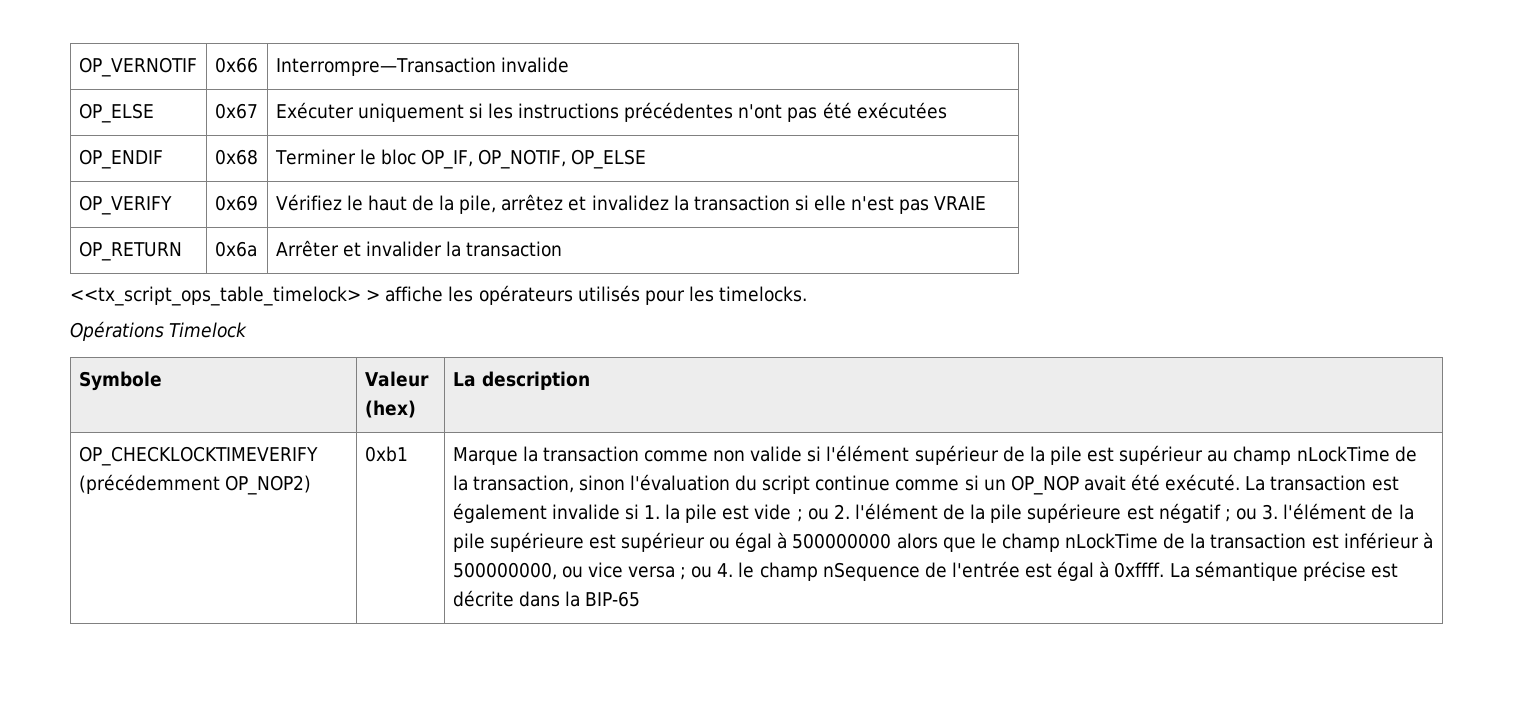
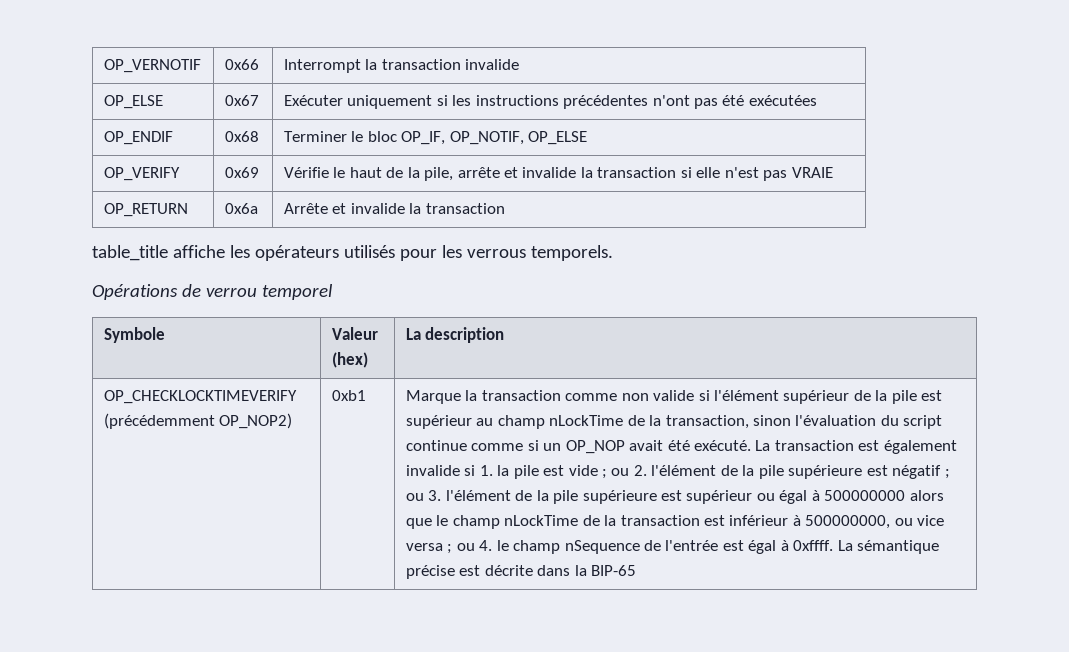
- OP_VERNOTIF | 0x66 | Interrompre—Transaction invalide
+ OP_VERNOTIF | 0x66 | Interrompt la transaction invalide
- OP_VERIFY | 0x69 | Vérifiez le haut de la pile, arrêtez et invalidez la transaction si elle n'est pas VRAIE
+ OP_VERIFY | 0x69 | Vérifie le haut de la pile, arrête et invalide la transaction si elle n'est pas VRAIE
- OP_RETURN | 0x6a | Arrêter et invalider la transaction
+ OP_RETURN | 0x6a | Arrête et invalide la transaction
- <<tx_script_ops_table_timelock> > affiche les opérateurs utilisés pour les timelocks.
+ table_title affiche les opérateurs utilisés pour les verrous temporels.
- Opérations Timelock
+ Opérations de verrou temporel

